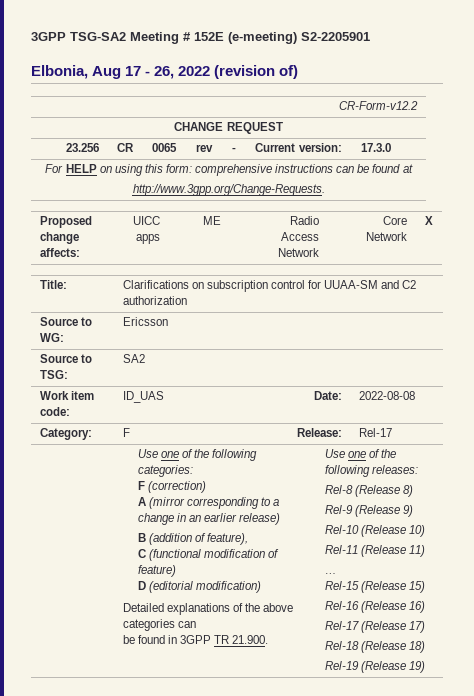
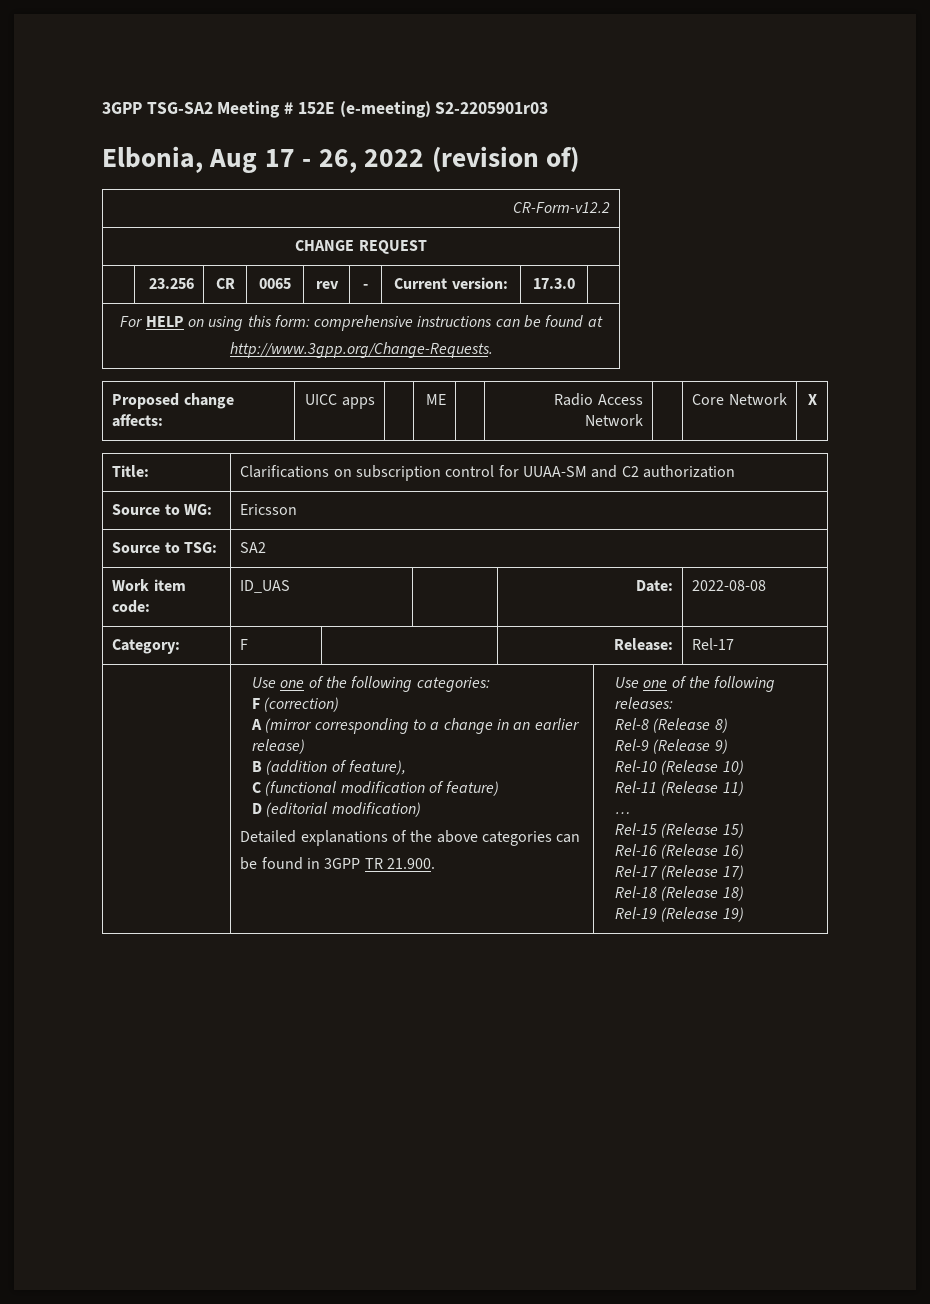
- 3GPP TSG-SA2 Meeting # 152E (e-meeting) S2-2205901
+ 3GPP TSG-SA2 Meeting # 152E (e-meeting) S2-2205901r03

